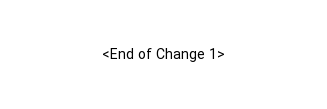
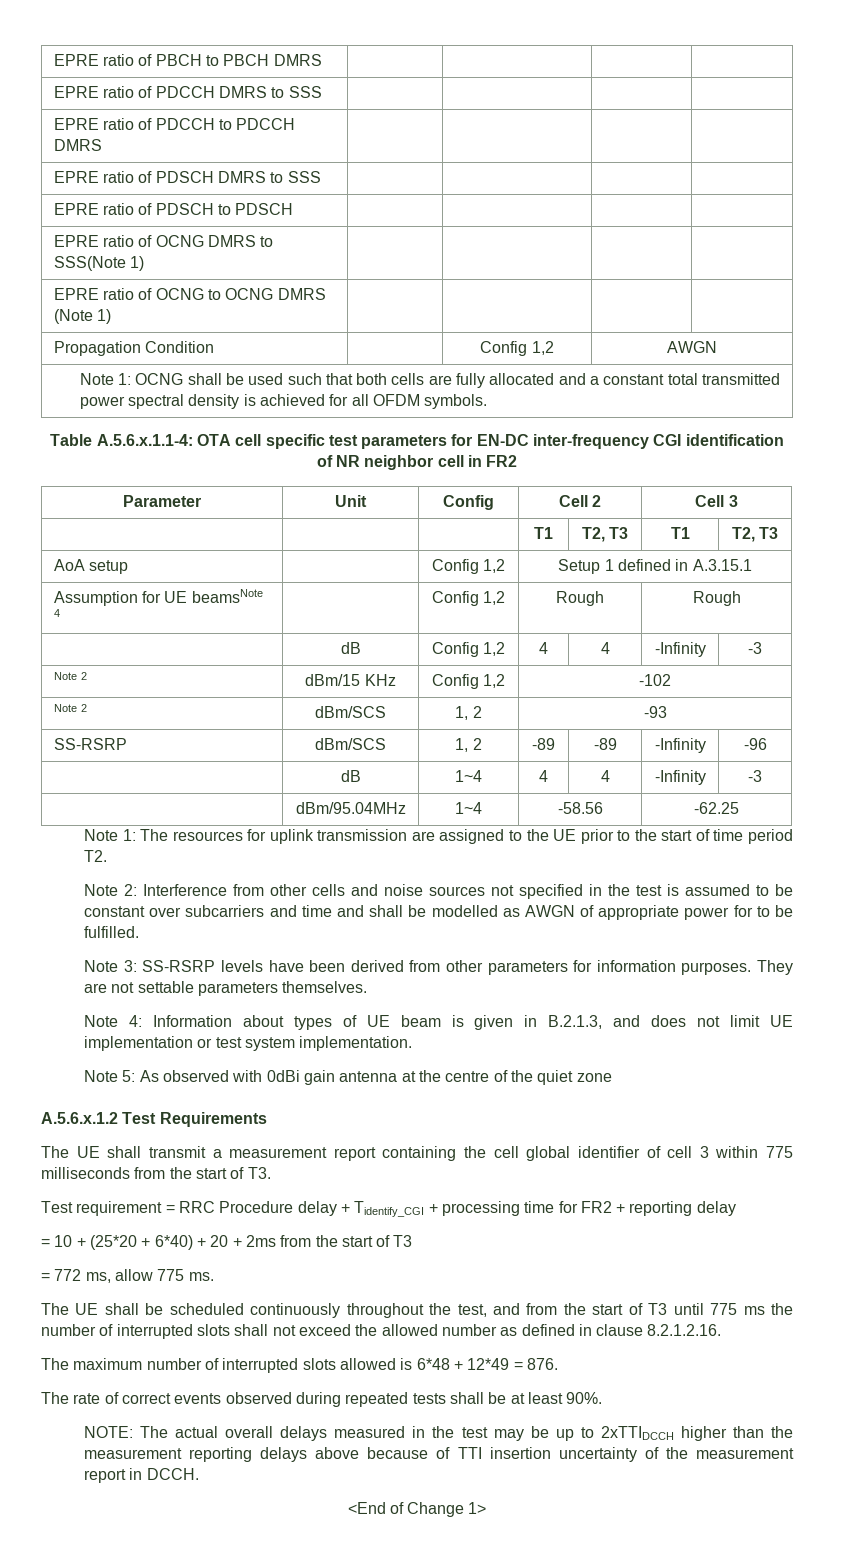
+ EPRE ratio of PBCH to PBCH DMRS | | | |
+ EPRE ratio of PDCCH DMRS to SSS | | | |
+ EPRE ratio of PDCCH to PDCCH DMRS | | | |
+ EPRE ratio of PDSCH DMRS to SSS | | | |
+ EPRE ratio of PDSCH to PDSCH | | | |
+ EPRE ratio of OCNG DMRS to SSS(Note 1) | | | |
+ EPRE ratio of OCNG to OCNG DMRS (Note 1) | | | |
+ Propagation Condition | | Config 1,2 | AWGN
+ Note 1: OCNG shall be used such that both cells are fully allocated and a constant total transmitted power spectral density is achieved for all OFDM symbols.
+ Table A.5.6.x.1.1-4: OTA cell specific test parameters for EN-DC inter-frequency CGI identification of NR neighbor cell in FR2
+ Parameter | Unit | Config | Cell 2 | Cell 3
+ | | | T1 | T2, T3 | T1 | T2, T3
+ AoA setup | | Config 1,2 | Setup 1 defined in A.3.15.1
+ Assumption for UE beamsNote 4 | | Config 1,2 | Rough | Rough
+ | dB | Config 1,2 | 4 | 4 | -Infinity | -3
+ Note 2 | dBm/15 KHz | Config 1,2 | -102
+ Note 2 | dBm/SCS | 1, 2 | -93
+ SS-RSRP | dBm/SCS | 1, 2 | -89 | -89 | -Infinity | -96
+ | dB | 1~4 | 4 | 4 | -Infinity | -3
+ | dBm/95.04MHz | 1~4 | -58.56 | -62.25
+ Note 1: The resources for uplink transmission are assigned to the UE prior to the start of time period T2.
+ Note 2: Interference from other cells and noise sources not specified in the test is assumed to be constant over subcarriers and time and shall be modelled as AWGN of appropriate power for to be fulfilled.
+ Note 3: SS-RSRP levels have been derived from other parameters for information purposes. They are not settable parameters themselves.
+ Note 4: Information about types of UE beam is given in B.2.1.3, and does not limit UE implementation or test system implementation.
+ Note 5: As observed with 0dBi gain antenna at the centre of the quiet zone
+ A.5.6.x.1.2 Test Requirements
+ The UE shall transmit a measurement report containing the cell global identifier of cell 3 within 775 milliseconds from the start of T3.
+ Test requirement = RRC Procedure delay + Tidentify_CGI + processing time for FR2 + reporting delay
+ = 10 + (25*20 + 6*40) + 20 + 2ms from the start of T3
+ = 772 ms, allow 775 ms.
+ The UE shall be scheduled continuously throughout the test, and from the start of T3 until 775 ms the number of interrupted slots shall not exceed the allowed number as defined in clause 8.2.1.2.16.
+ The maximum number of interrupted slots allowed is 6*48 + 12*49 = 876.
+ The rate of correct events observed during repeated tests shall be at least 90%.
+ NOTE: The actual overall delays measured in the test may be up to 2xTTIDCCH higher than the measurement reporting delays above because of TTI insertion uncertainty of the measurement report in DCCH.

